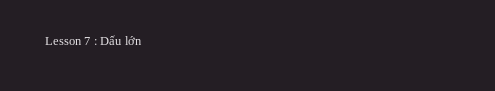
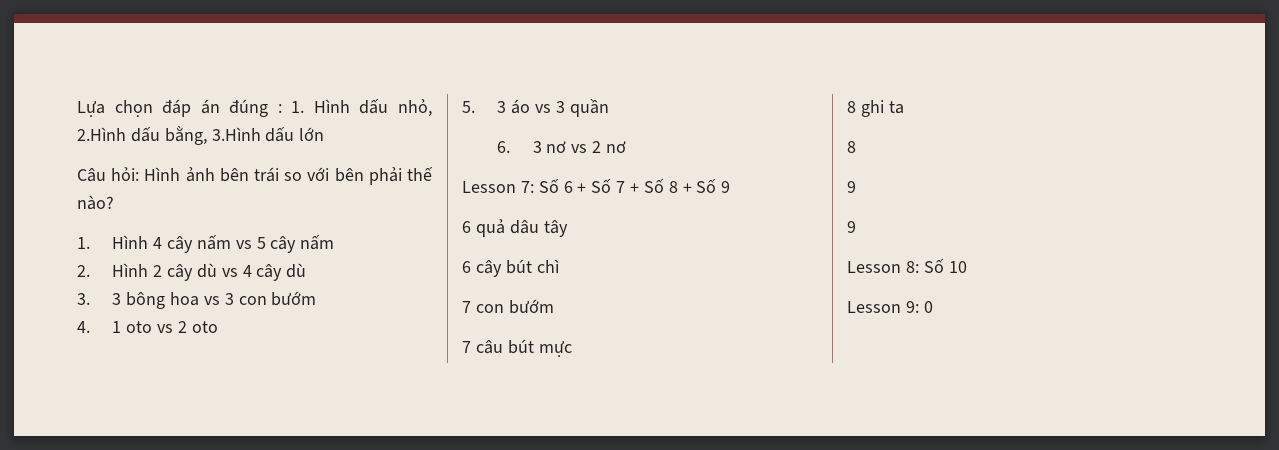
- Lesson 7 : Dấu lớn
+ Lựa chọn đáp án đúng : 1. Hình dấu nhỏ, 2.Hình dấu bằng, 3.Hình dấu lớn
+ Câu hỏi: Hình ảnh bên trái so với bên phải thế nào?
+ 1. Hình 4 cây nấm vs 5 cây nấm
+ 2. Hình 2 cây dù vs 4 cây dù
+ 3. 3 bông hoa vs 3 con bướm
+ 4. 1 oto vs 2 oto
+ 5. 3 áo vs 3 quần
+ 6. 3 nơ vs 2 nơ
+ Lesson 7: Số 6 + Số 7 + Số 8 + Số 9
+ 6 quả dâu tây
+ 6 cây bút chì
+ 7 con bướm
+ 7 câu bút mực
+ 8 ghi ta
+ 8
+ 9
+ 9
+ Lesson 8: Số 10
+ Lesson 9: 0

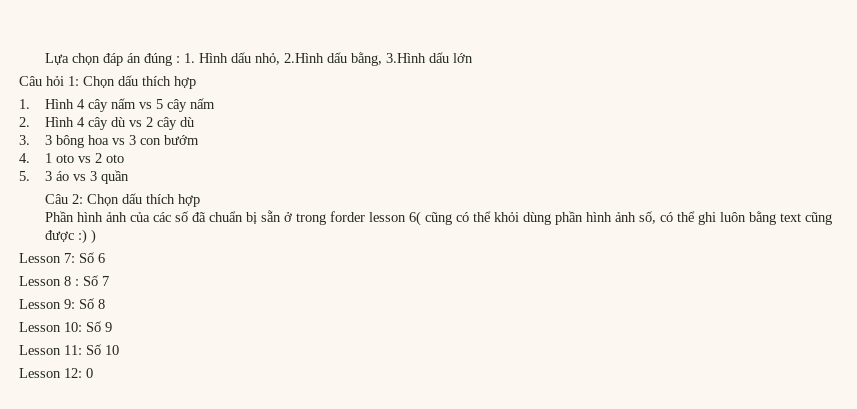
- Câu hỏi: Hình ảnh bên trái so với bên phải thế nào?
+ Câu hỏi 1: Chọn dấu thích hợp
- 2. Hình 2 cây dù vs 4 cây dù
+ 2. Hình 4 cây dù vs 2 cây dù
- 6. 3 nơ vs 2 nơ
+ Câu 2: Chọn dấu thích hợp
+ Phần hình ảnh của các số đã chuẩn bị sẵn ở trong forder lesson 6( cũng có thể khỏi dùng phần hình ảnh số, có thể ghi luôn bằng text cũng được :) )
- Lesson 7: Số 6 + Số 7 + Số 8 + Số 9
+ Lesson 7: Số 6
+ Lesson 8 : Số 7
+ Lesson 9: Số 8
+ Lesson 10: Số 9
- 6 quả dâu tây
- 6 cây bút chì
- 7 con bướm
- 7 câu bút mực
- 8 ghi ta
- 8
- 9
- 9
- Lesson 8: Số 10
+ Lesson 11: Số 10
- Lesson 9: 0
+ Lesson 12: 0

